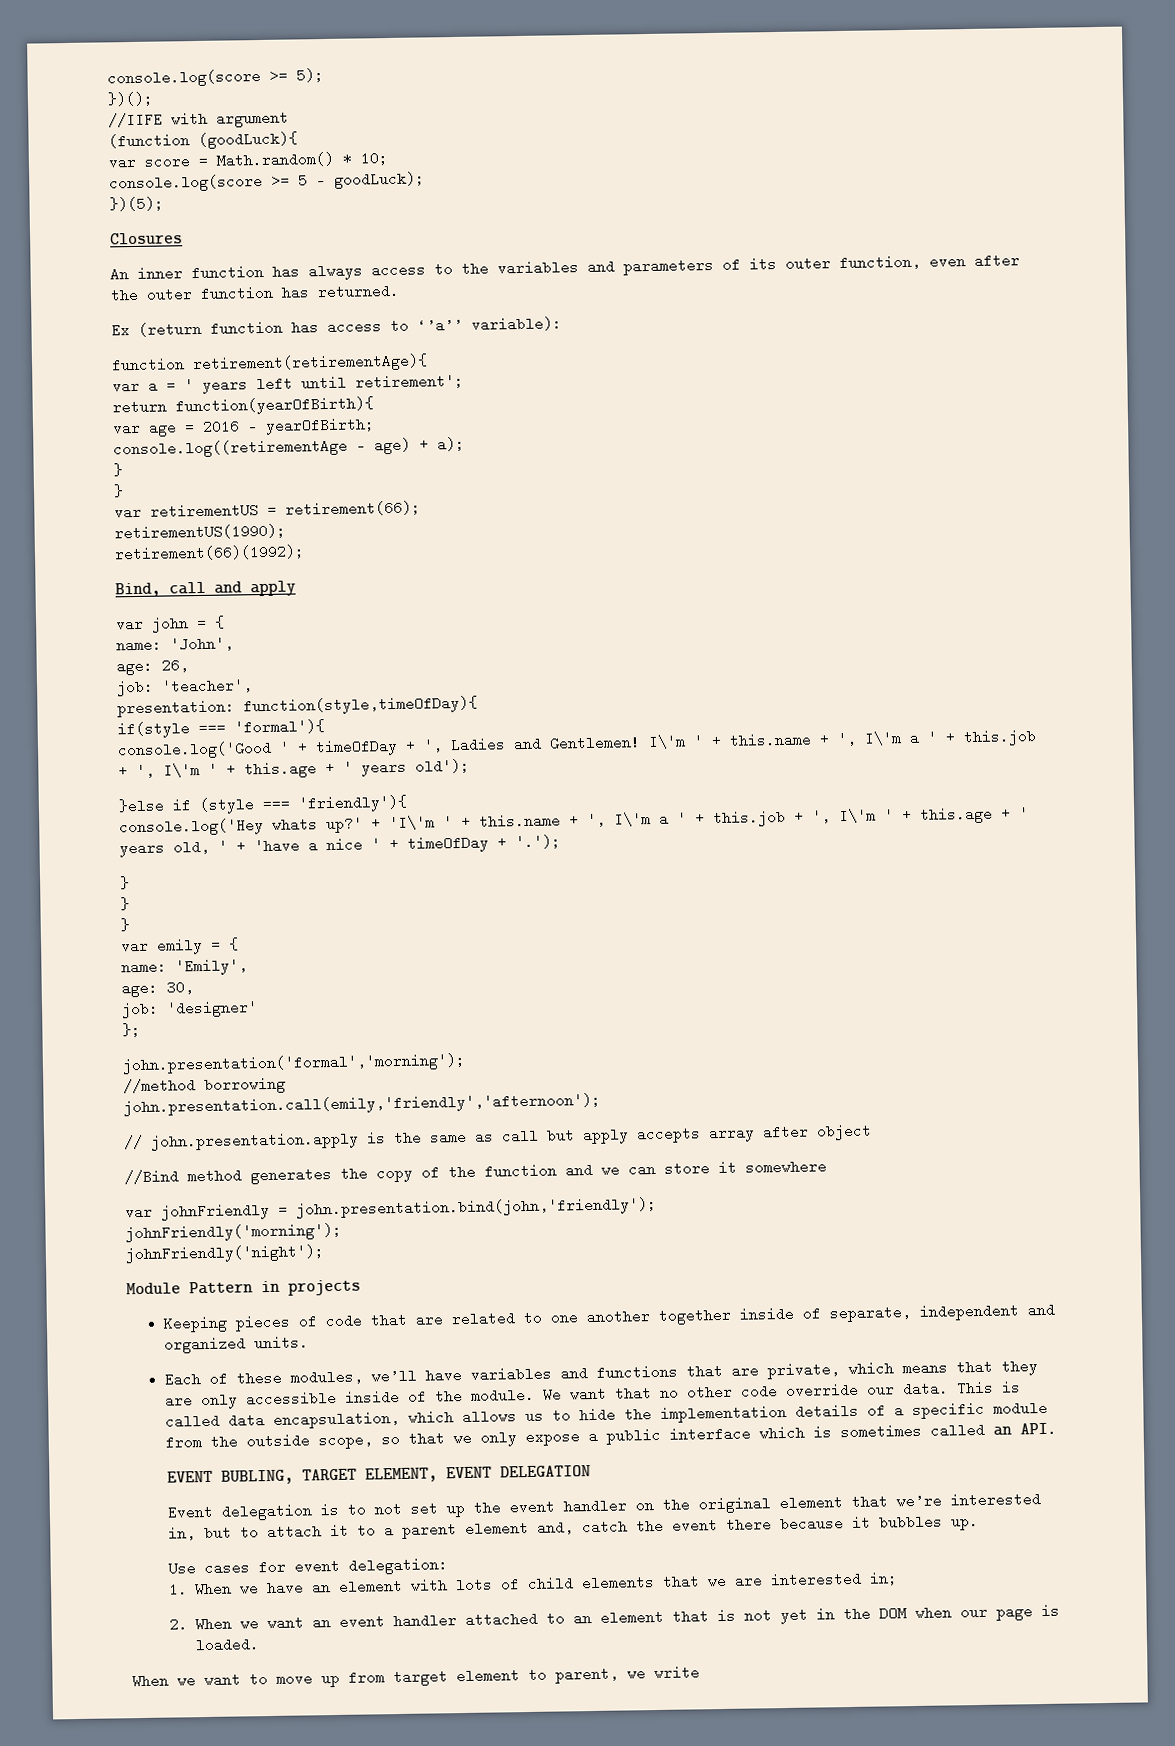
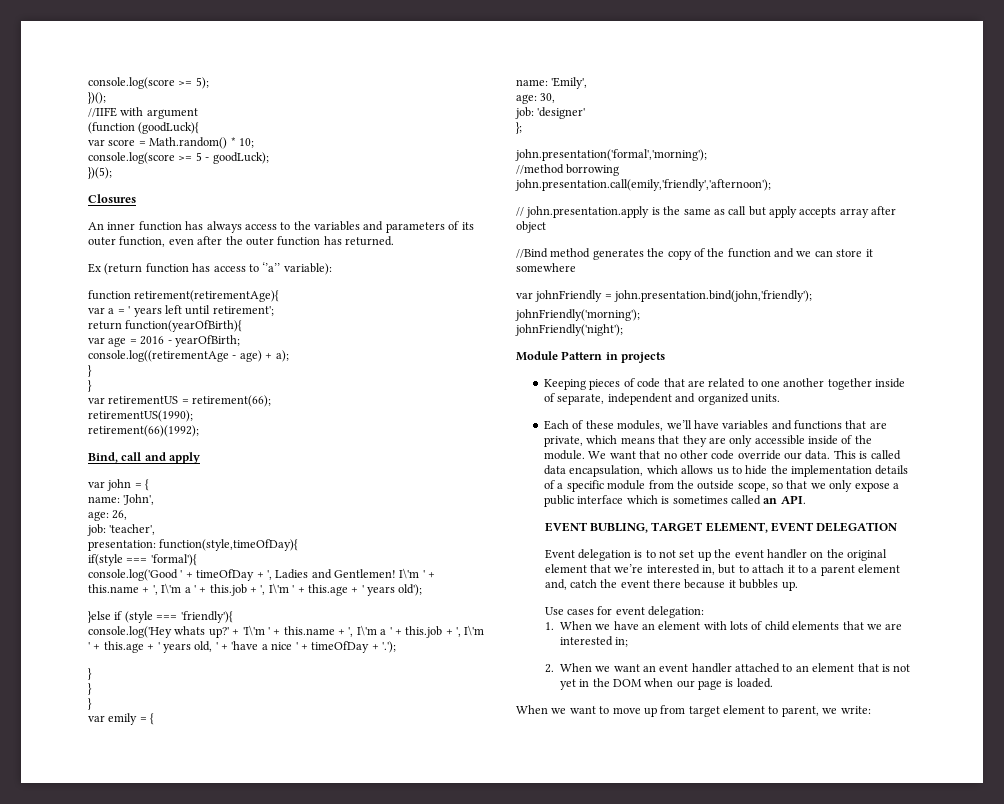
- When we want to move up from target element to parent, we write
+ When we want to move up from target element to parent, we write:

